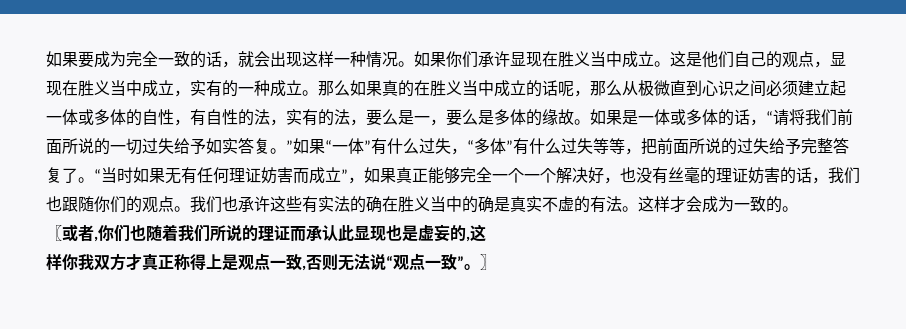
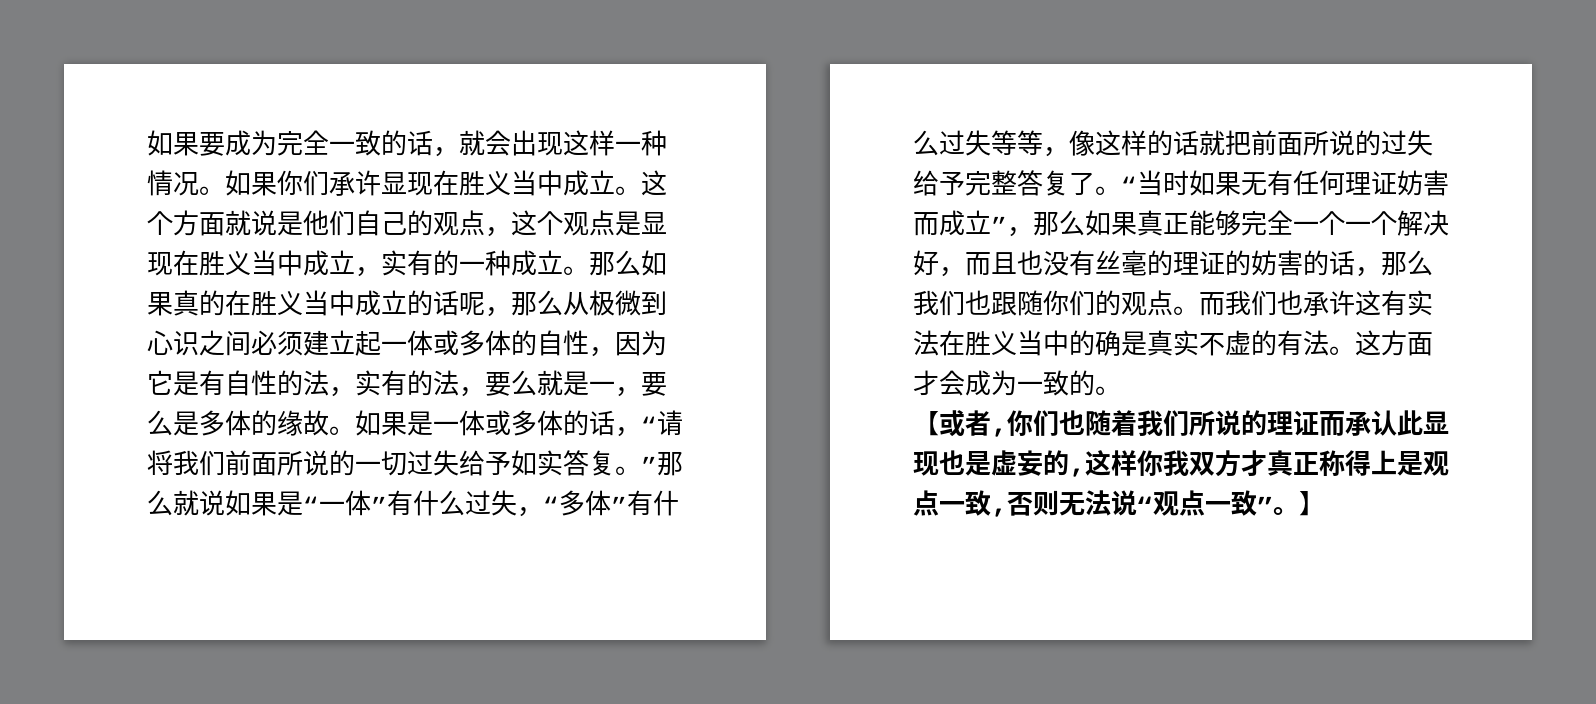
- 这是他们自己的观点，显现在胜义当中成立，实有的一种成立。
+ 这个方面就说是他们自己的观点，这个观点是显现在胜义当中成立，实有的一种成立。
- 那么如果真的在胜义当中成立的话呢，那么从极微直到心识之间必须建立起一体或多体的自性，有自性的法，实有的法，要么是一，要么是多体的缘故。
+ 那么如果真的在胜义当中成立的话呢，那么从极微到心识之间必须建立起一体或多体的自性，因为它是有自性的法，实有的法，要么就是一，要么是多体的缘故。
- 如果是一体或多体的话，“请将我们前面所说的一切过失给予如实答复。”如果“一体”有什么过失，“多体”有什么过失等等，把前面所说的过失给予完整答复了。
+ 如果是一体或多体的话，“请将我们前面所说的一切过失给予如实答复。”那么就说如果是“一体”有什么过失，“多体”有什么过失等等，像这样的话就把前面所说的过失给予完整答复了。
- “当时如果无有任何理证妨害而成立”，如果真正能够完全一个一个解决好，也没有丝毫的理证妨害的话，我们也跟随你们的观点。
+ “当时如果无有任何理证妨害而成立”，那么如果真正能够完全一个一个解决好，而且也没有丝毫的理证的妨害的话，那么我们也跟随你们的观点。
- 我们也承许这些有实法的确在胜义当中的确是真实不虚的有法。
+ 而我们也承许这有实法在胜义当中的确是真实不虚的有法。
- 这样才会成为一致的。
+ 这方面才会成为一致的。
- 〖或者,你们也随着我们所说的理证而承认此显现也是虚妄的,这
- 样你我双方才真正称得上是观点一致,否则无法说“观点一致”。
+ 【或者,你们也随着我们所说的理证而承认此显现也是虚妄的,这样你我双方才真正称得上是观点一致,否则无法说“观点一致”。
- 〗
+ 】

